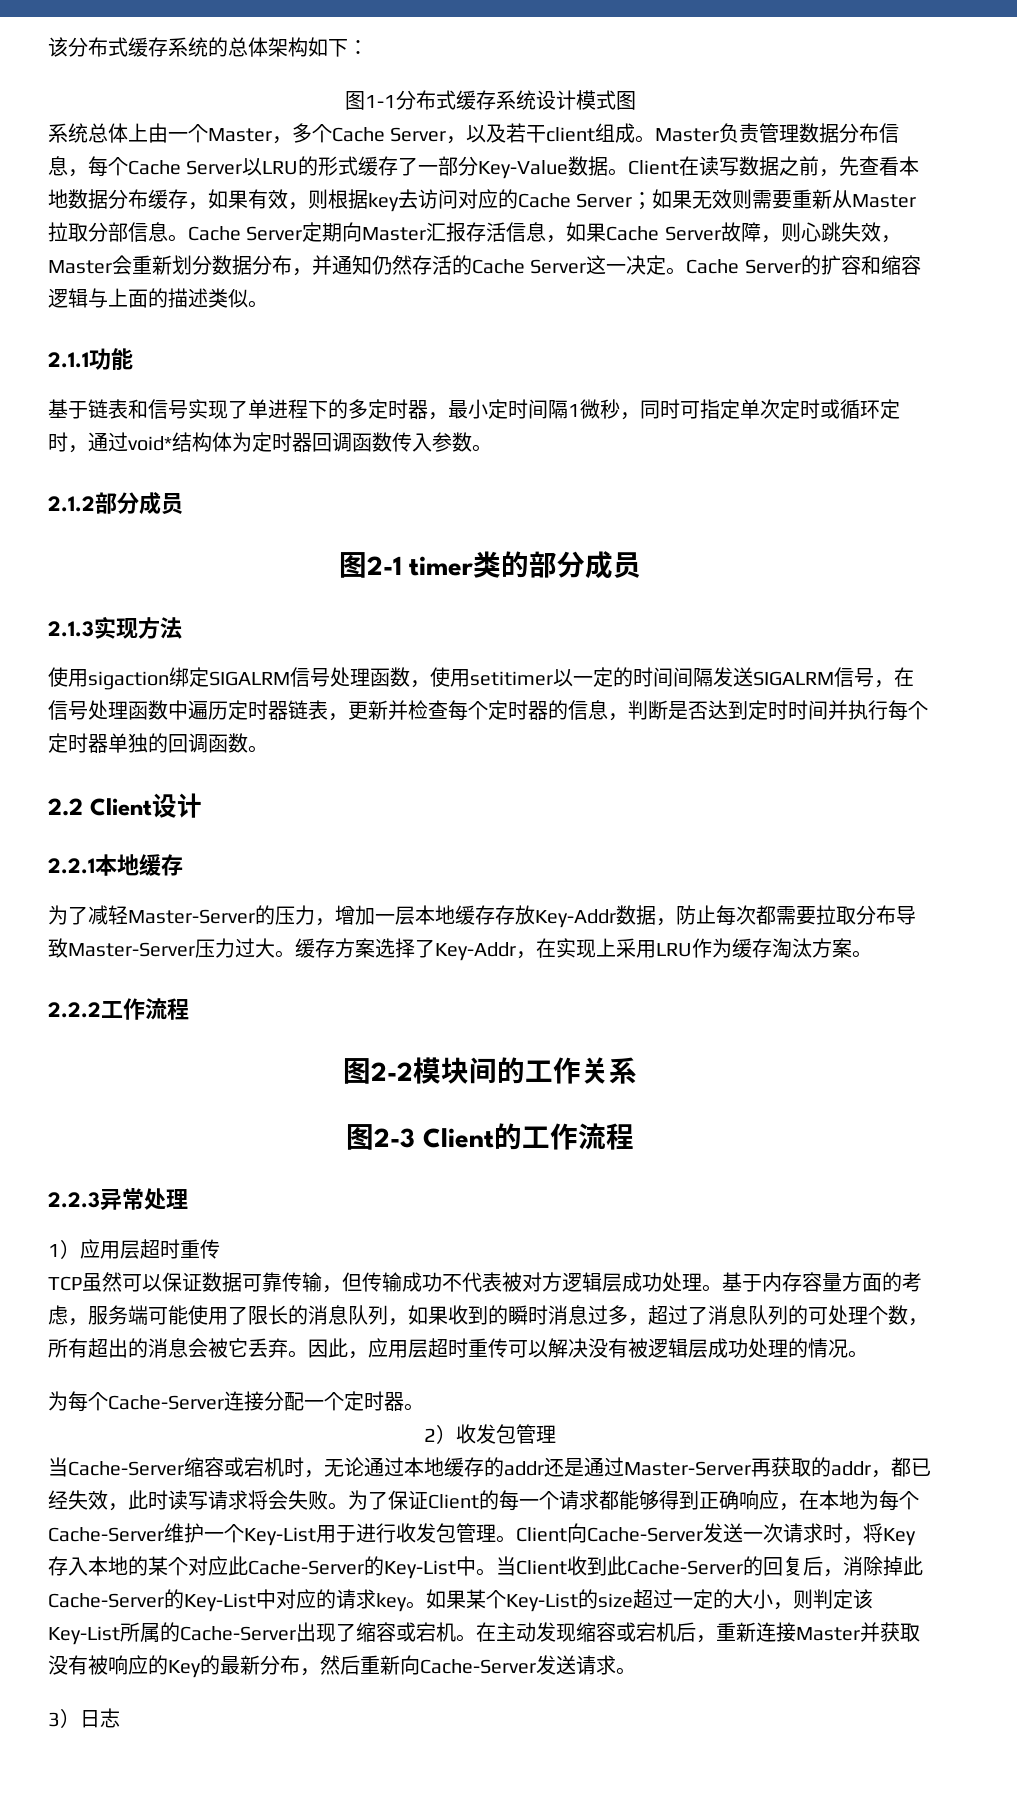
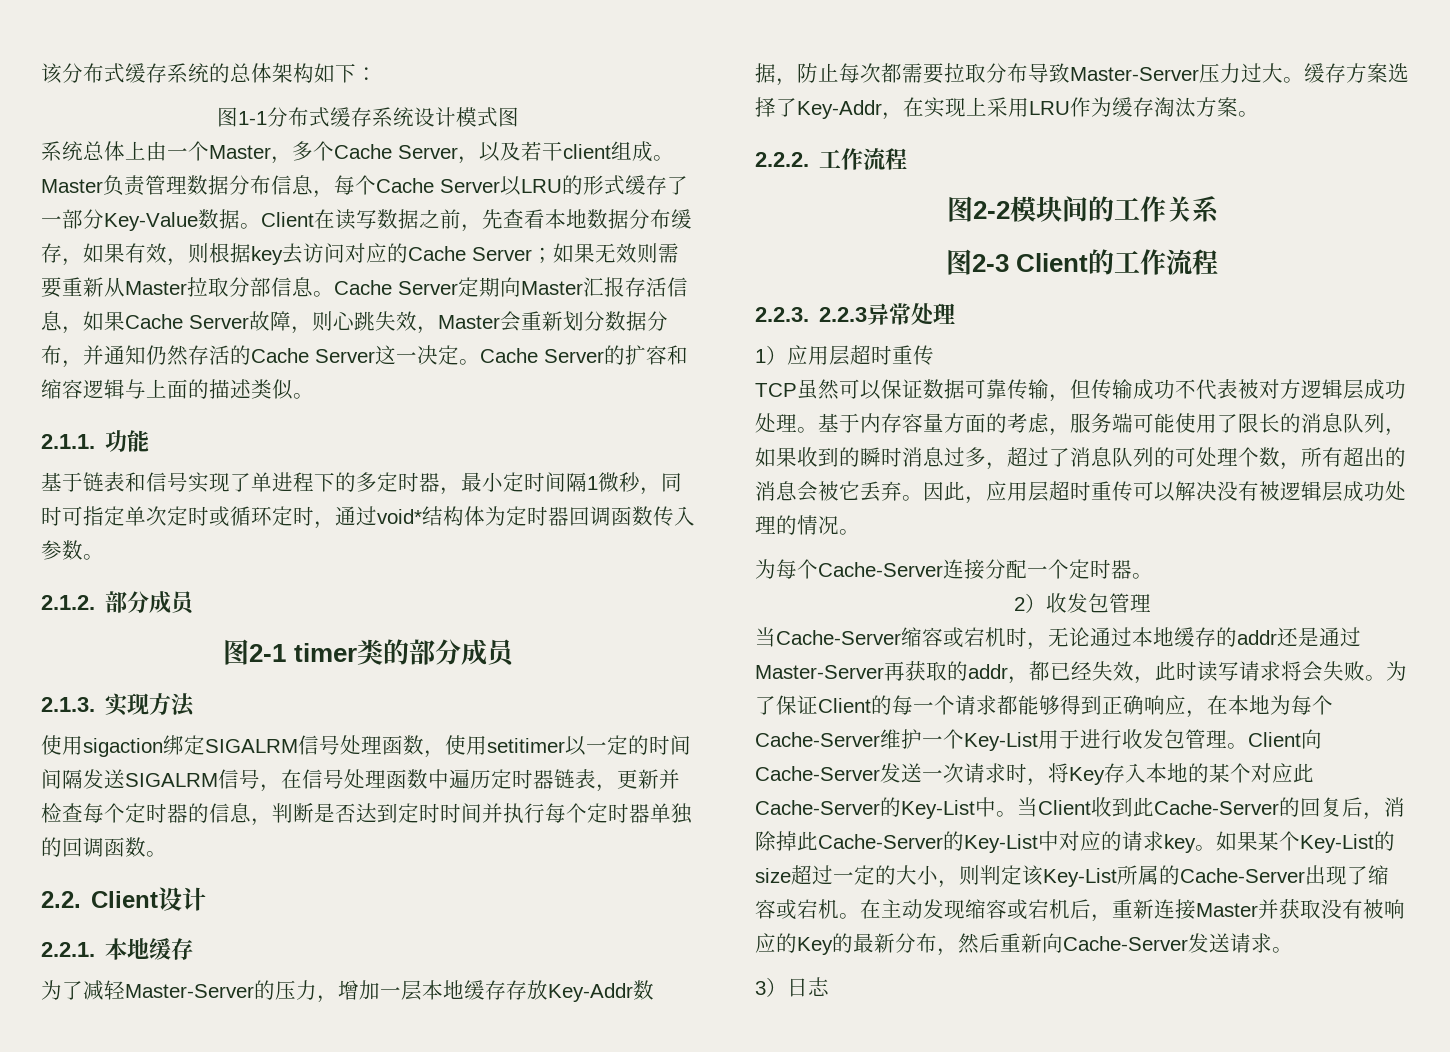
- 2.1.1功能
+ 2.1.1.功能
- 2.1.2部分成员
+ 2.1.2.部分成员
- 2.1.3实现方法
+ 2.1.3.实现方法
- 2.2 Client设计
+ 2.2. Client设计
- 2.2.1本地缓存
+ 2.2.1.本地缓存
- 2.2.2工作流程
+ 2.2.2.工作流程
- 2.2.3异常处理
+ 2.2.3. 2.2.3异常处理

